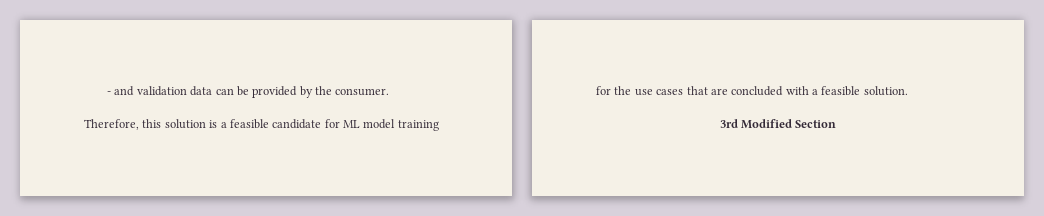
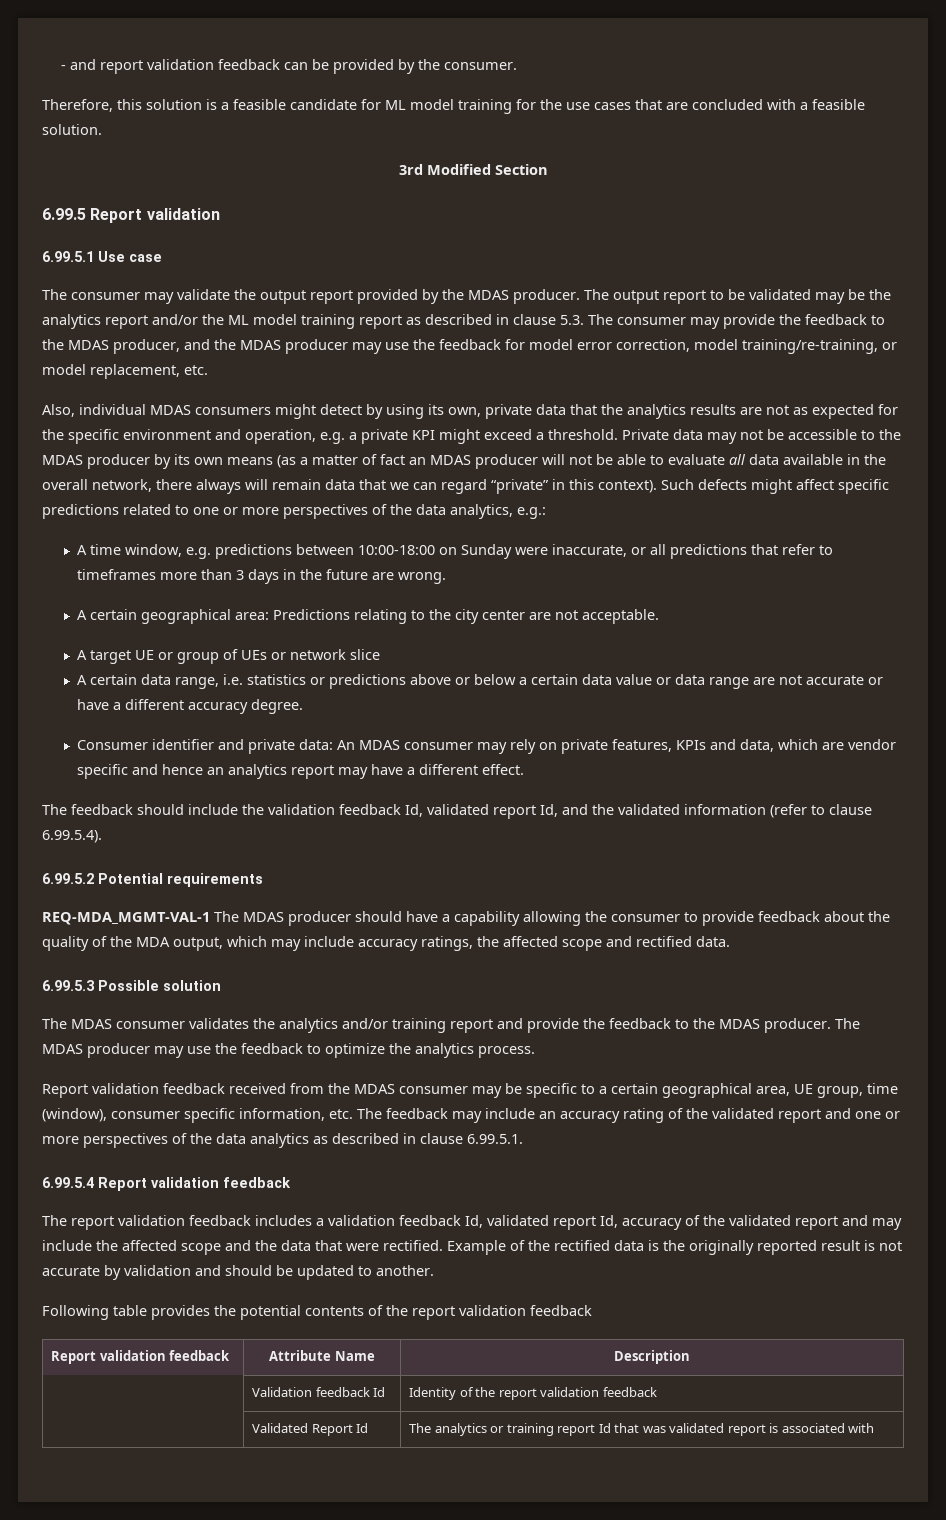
- - and validation data can be provided by the consumer.
+ - and report validation feedback can be provided by the consumer.
+ 6.99.5 Report validation
+ 6.99.5.1 Use case
+ The consumer may validate the output report provided by the MDAS producer. The output report to be validated may be the analytics report and/or the ML model training report as described in clause 5.3. The consumer may provide the feedback to the MDAS producer, and the MDAS producer may use the feedback for model error correction, model training/re-training, or model replacement, etc.
+ Also, individual MDAS consumers might detect by using its own, private data that the analytics results are not as expected for the specific environment and operation, e.g. a private KPI might exceed a threshold. Private data may not be accessible to the MDAS producer by its own means (as a matter of fact an MDAS producer will not be able to evaluate all data available in the overall network, there always will remain data that we can regard “private” in this context). Such defects might affect specific predictions related to one or more perspectives of the data analytics, e.g.:
+ A time window, e.g. predictions between 10:00-18:00 on Sunday were inaccurate, or all predictions that refer to timeframes more than 3 days in the future are wrong.
+ A certain geographical area: Predictions relating to the city center are not acceptable.
+ A target UE or group of UEs or network slice
+ A certain data range, i.e. statistics or predictions above or below a certain data value or data range are not accurate or have a different accuracy degree.
+ Consumer identifier and private data: An MDAS consumer may rely on private features, KPIs and data, which are vendor specific and hence an analytics report may have a different effect.
+ The feedback should include the validation feedback Id, validated report Id, and the validated information (refer to clause 6.99.5.4).
+ 6.99.5.2 Potential requirements
+ REQ-MDA_MGMT-VAL-1 The MDAS producer should have a capability allowing the consumer to provide feedback about the quality of the MDA output, which may include accuracy ratings, the affected scope and rectified data.
+ 6.99.5.3 Possible solution
+ The MDAS consumer validates the analytics and/or training report and provide the feedback to the MDAS producer. The MDAS producer may use the feedback to optimize the analytics process.
+ Report validation feedback received from the MDAS consumer may be specific to a certain geographical area, UE group, time (window), consumer specific information, etc. The feedback may include an accuracy rating of the validated report and one or more perspectives of the data analytics as described in clause 6.99.5.1.
+ 6.99.5.4 Report validation feedback
+ The report validation feedback includes a validation feedback Id, validated report Id, accuracy of the validated report and may include the affected scope and the data that were rectified. Example of the rectified data is the originally reported result is not accurate by validation and should be updated to another.
+ Following table provides the potential contents of the report validation feedback
+ Report validation feedback | Attribute Name | Description
+ | Validation feedback Id | Identity of the report validation feedback
+ | Validated Report Id | The analytics or training report Id that was validated report is associated with

